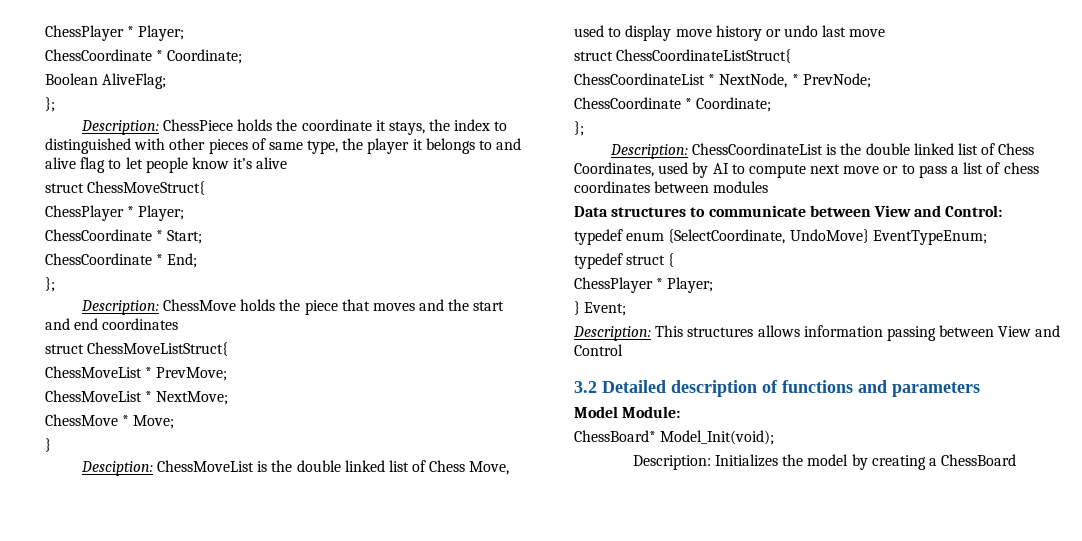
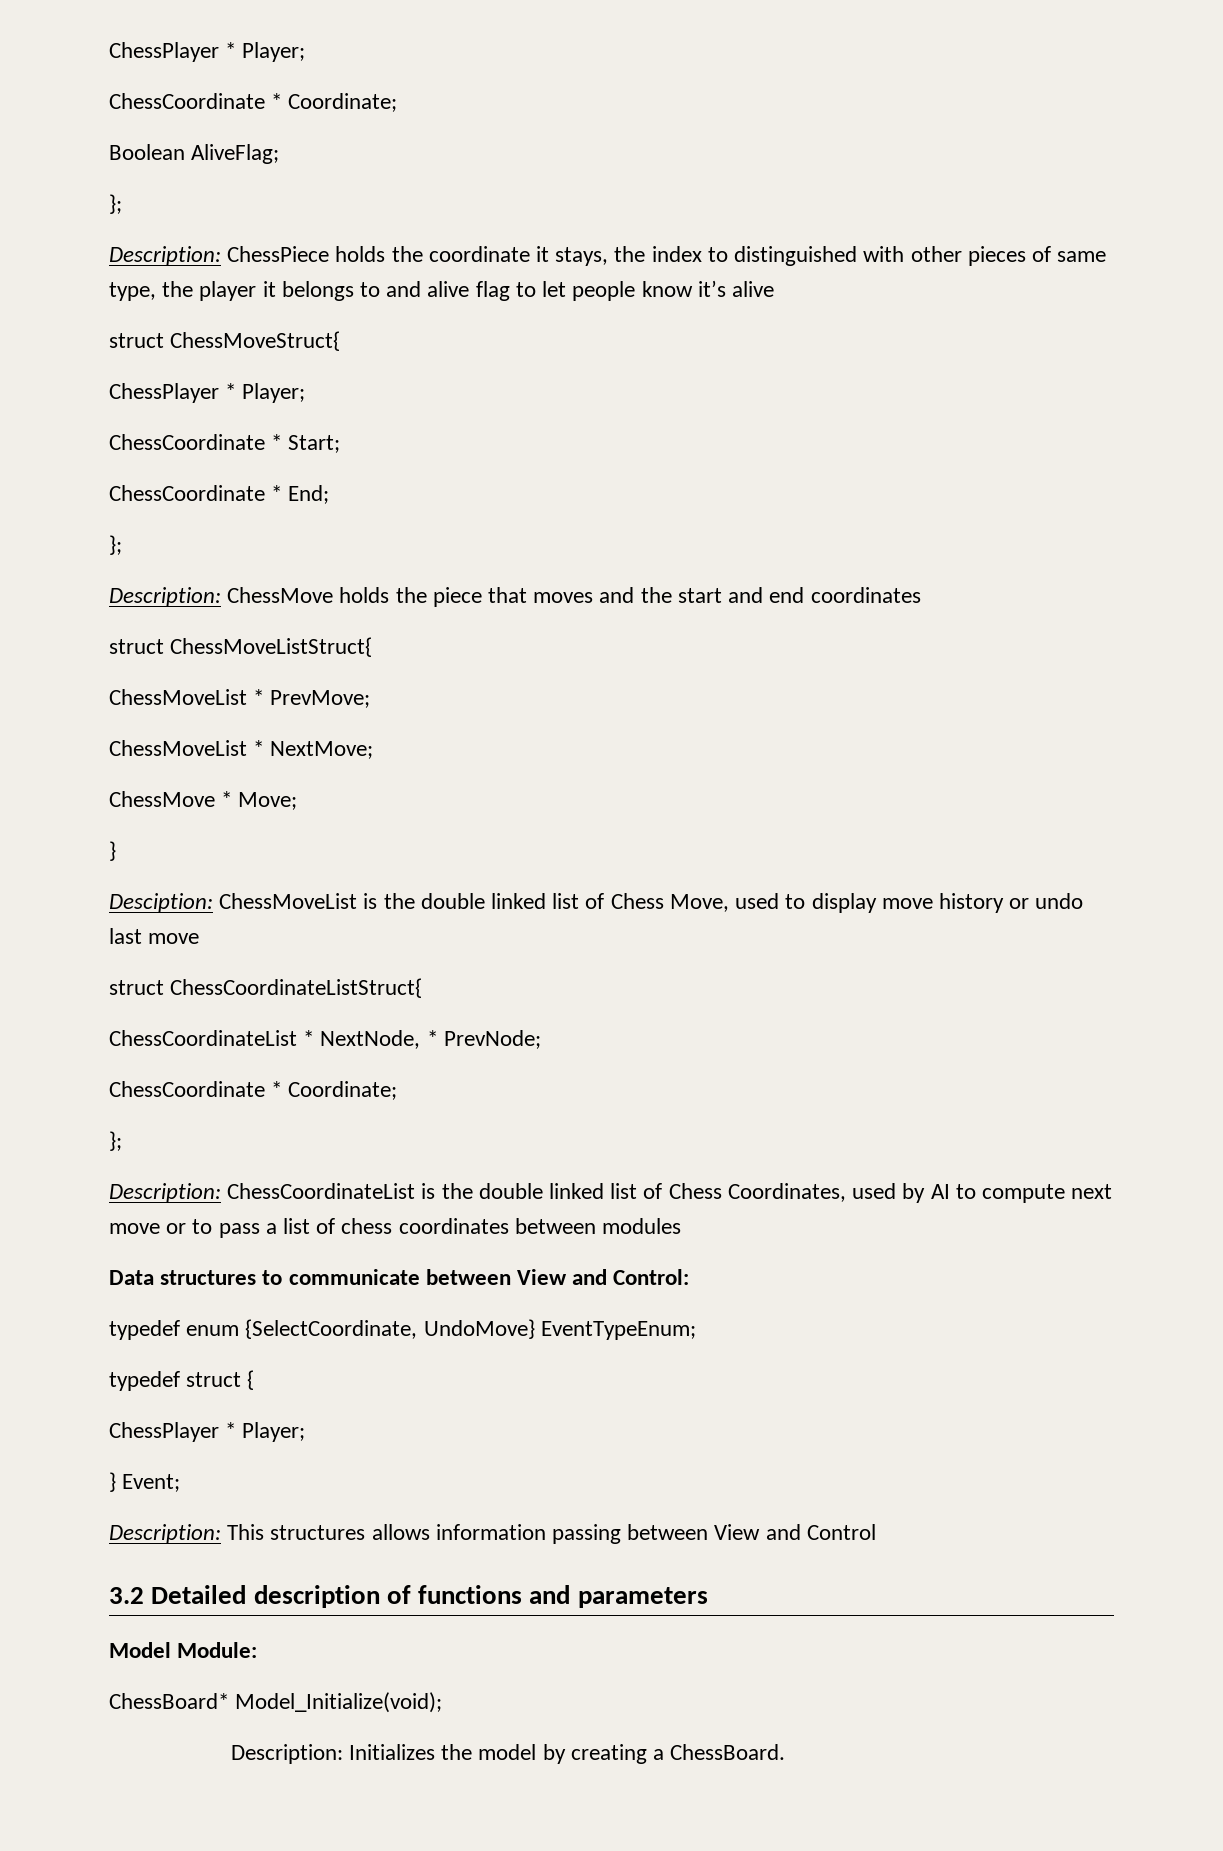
- ChessBoard* Model_Init(void);
+ ChessBoard* Model_Initialize(void);
- Description: Initializes the model by creating a ChessBoard
+ Description: Initializes the model by creating a ChessBoard.

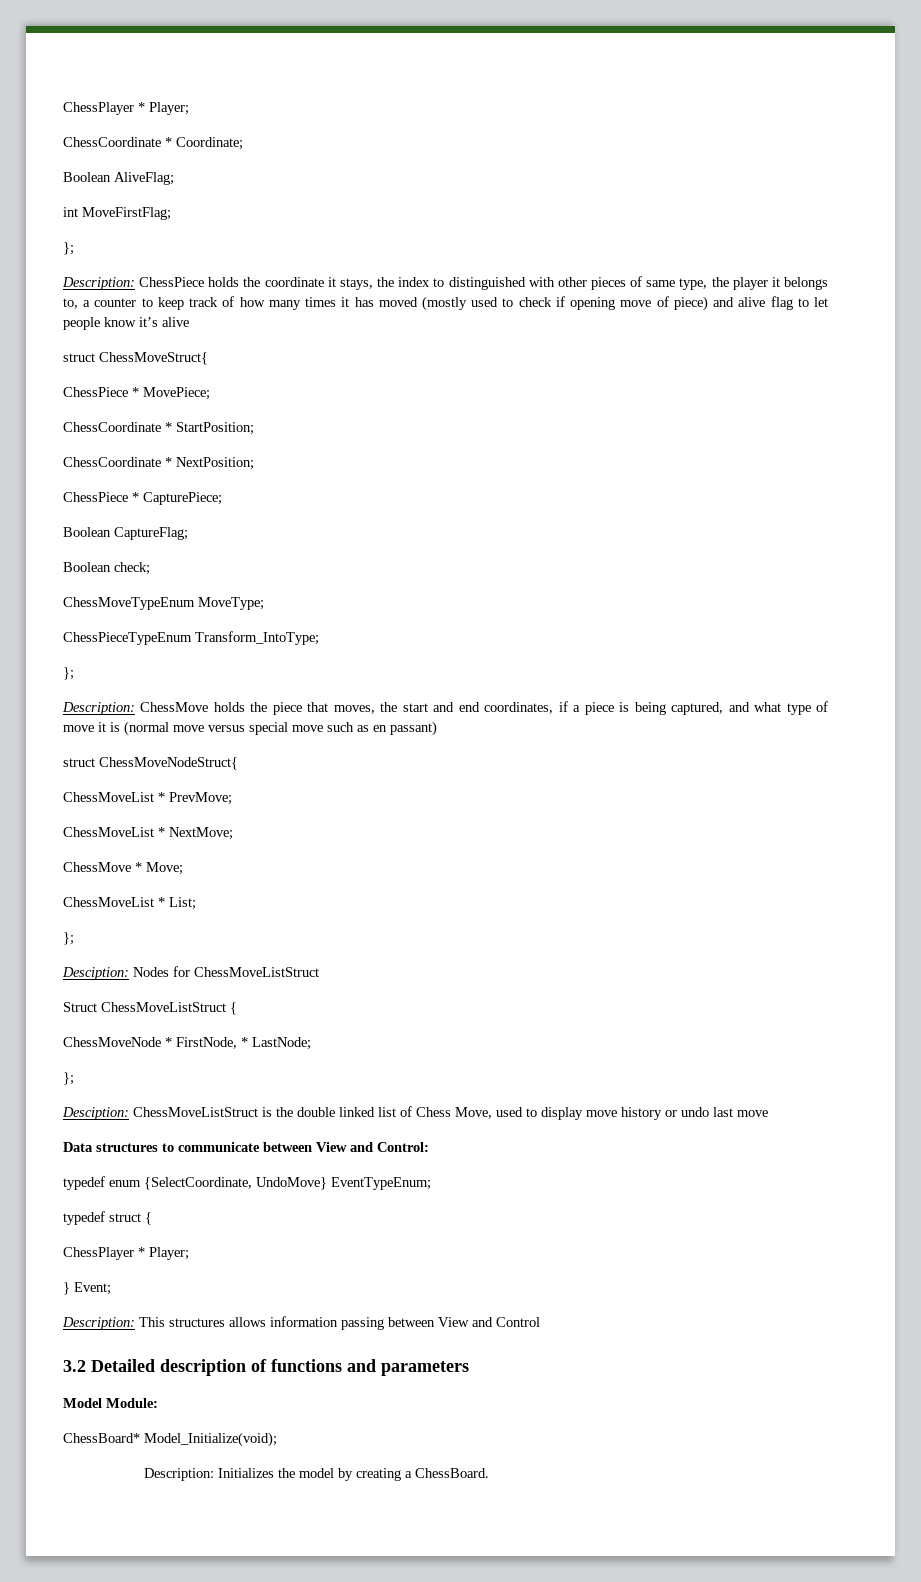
+ int MoveFirstFlag;
- Description: ChessPiece holds the coordinate it stays, the index to distinguished with other pieces of same type, the player it belongs to and alive flag to let people know it’s alive
+ Description: ChessPiece holds the coordinate it stays, the index to distinguished with other pieces of same type, the player it belongs to, a counter to keep track of how many times it has moved (mostly used to check if opening move of piece) and alive flag to let people know it’s alive
  struct ChessMoveStruct{
- ChessPlayer * Player;
- ChessCoordinate * Start;
- ChessCoordinate * End;
+ ChessPiece * MovePiece;
+ ChessCoordinate * StartPosition;
+ ChessCoordinate * NextPosition;
+ ChessPiece * CapturePiece;
+ Boolean CaptureFlag;
+ Boolean check;
+ ChessMoveTypeEnum MoveType;
+ ChessPieceTypeEnum Transform_IntoType;
- Description: ChessMove holds the piece that moves and the start and end coordinates
- struct ChessMoveListStruct{
+ Description: ChessMove holds the piece that moves, the start and end coordinates, if a piece is being captured, and what type of move it is (normal move versus special move such as en passant)
+ struct ChessMoveNodeStruct{
  ChessMove * Move;
- }
- Desciption: ChessMoveList is the double linked list of Chess Move, used to display move history or undo last move
+ ChessMoveList * List;
+ };
+ Desciption: Nodes for ChessMoveListStruct
+ Struct ChessMoveListStruct {
+ ChessMoveNode * FirstNode, * LastNode;
+ };
+ Desciption: ChessMoveListStruct is the double linked list of Chess Move, used to display move history or undo last move
- struct ChessCoordinateListStruct{
- ChessCoordinateList * NextNode, * PrevNode;
- ChessCoordinate * Coordinate;
- };
- Description: ChessCoordinateList is the double linked list of Chess Coordinates, used by AI to compute next move or to pass a list of chess coordinates between modules

